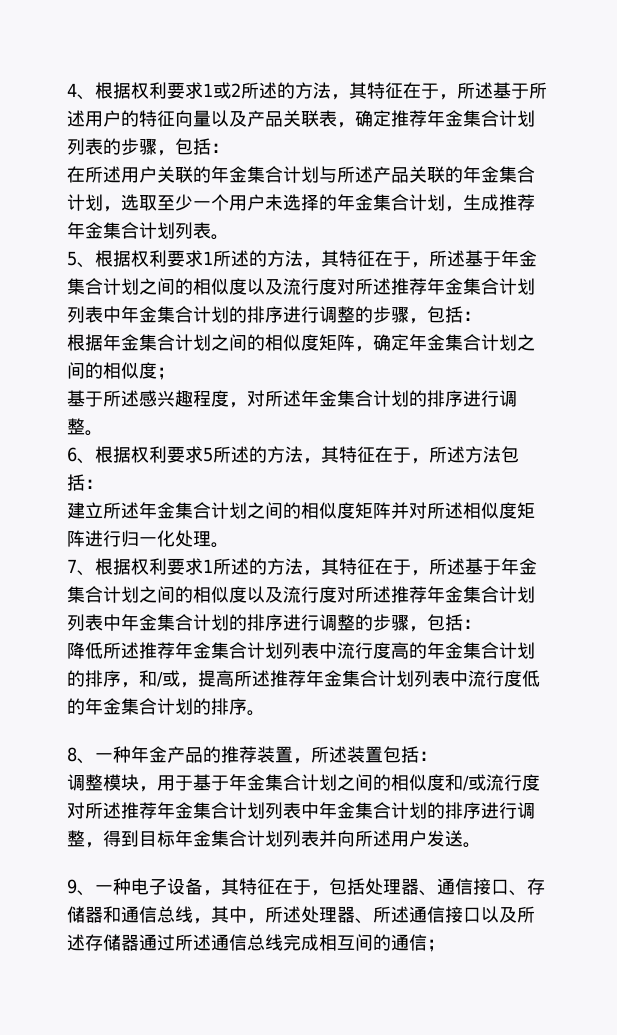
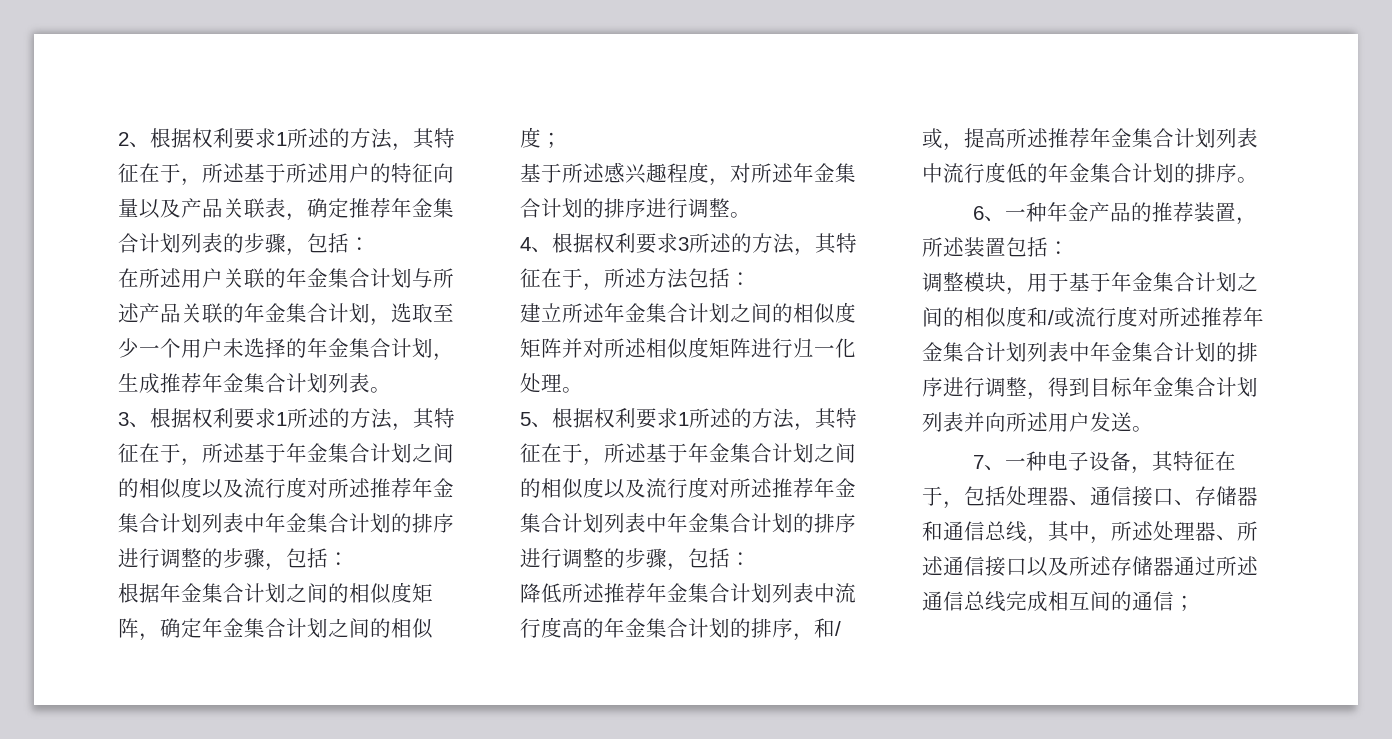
- 4、根据权利要求1或2所述的方法，其特征在于，所述基于所述用户的特征向量以及产品关联表，确定推荐年金集合计划列表的步骤，包括：
+ 2、根据权利要求1所述的方法，其特征在于，所述基于所述用户的特征向量以及产品关联表，确定推荐年金集合计划列表的步骤，包括：
- 5、根据权利要求1所述的方法，其特征在于，所述基于年金集合计划之间的相似度以及流行度对所述推荐年金集合计划列表中年金集合计划的排序进行调整的步骤，包括：
+ 3、根据权利要求1所述的方法，其特征在于，所述基于年金集合计划之间的相似度以及流行度对所述推荐年金集合计划列表中年金集合计划的排序进行调整的步骤，包括：
- 6、根据权利要求5所述的方法，其特征在于，所述方法包括：
+ 4、根据权利要求3所述的方法，其特征在于，所述方法包括：
- 7、根据权利要求1所述的方法，其特征在于，所述基于年金集合计划之间的相似度以及流行度对所述推荐年金集合计划列表中年金集合计划的排序进行调整的步骤，包括：
+ 5、根据权利要求1所述的方法，其特征在于，所述基于年金集合计划之间的相似度以及流行度对所述推荐年金集合计划列表中年金集合计划的排序进行调整的步骤，包括：
- 8、一种年金产品的推荐装置，所述装置包括：
+ 6、一种年金产品的推荐装置，所述装置包括：
- 9、一种电子设备，其特征在于，包括处理器、通信接口、存储器和通信总线，其中，所述处理器、所述通信接口以及所述存储器通过所述通信总线完成相互间的通信；
+ 7、一种电子设备，其特征在于，包括处理器、通信接口、存储器和通信总线，其中，所述处理器、所述通信接口以及所述存储器通过所述通信总线完成相互间的通信；

